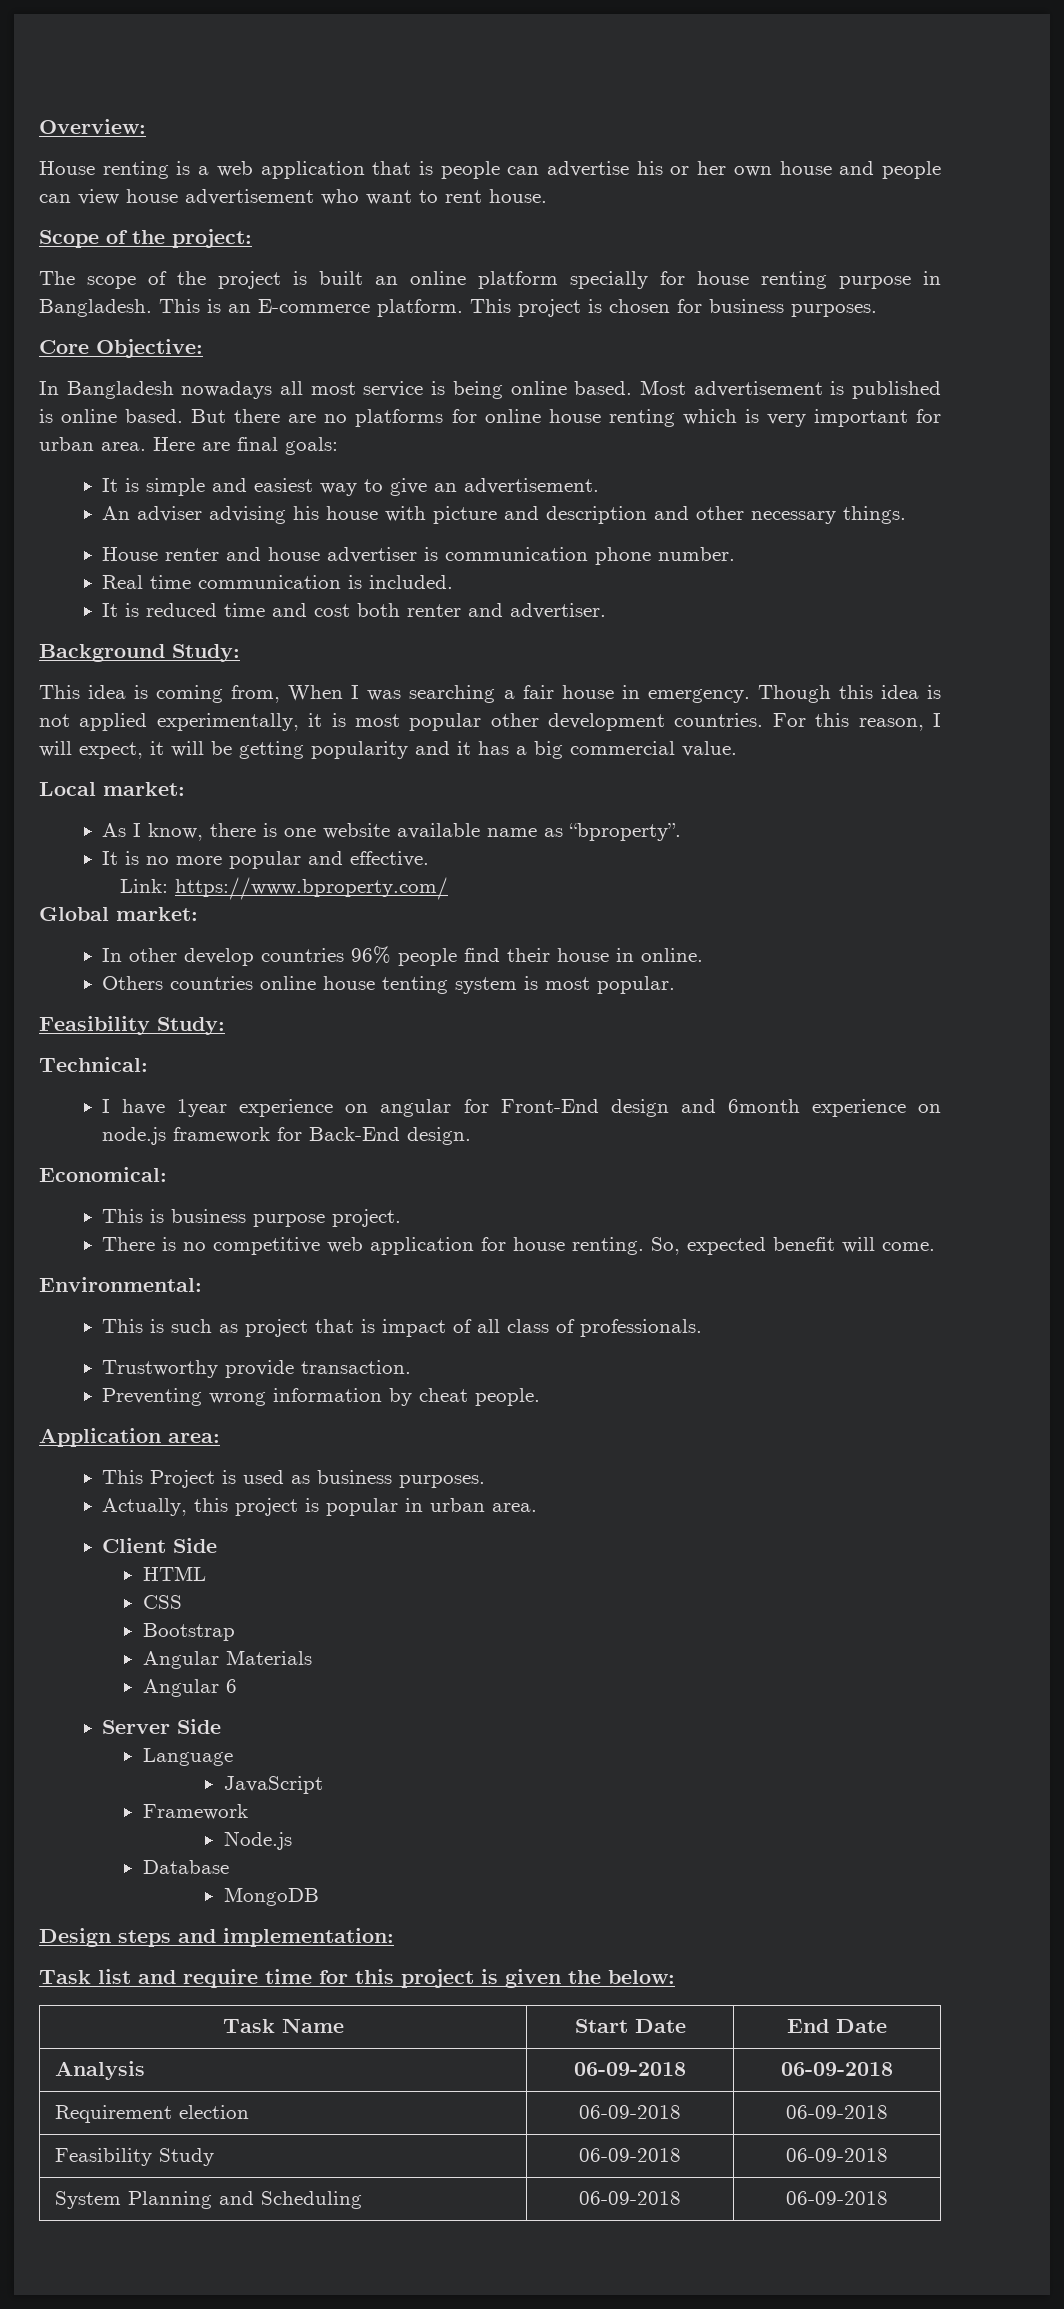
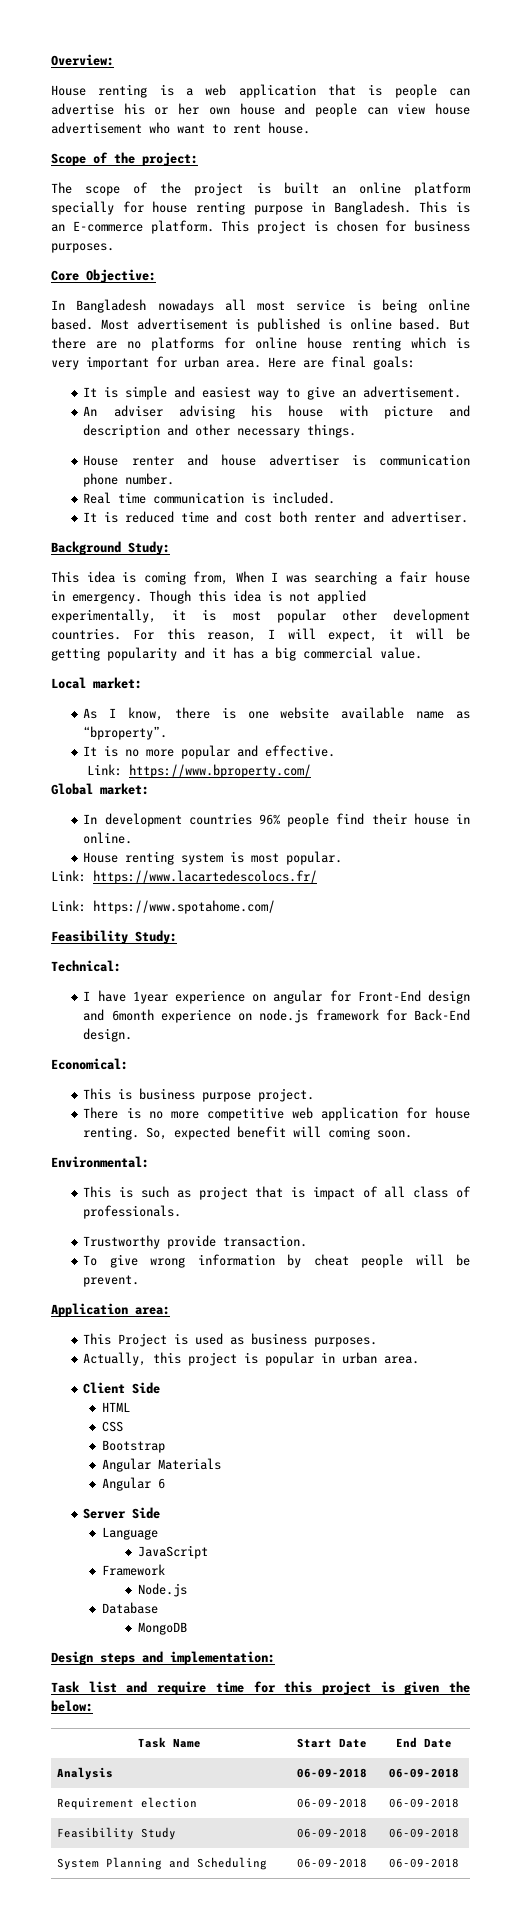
- In other develop countries 96% people find their house in online.
+ In development countries 96% people find their house in online.
- Others countries online house tenting system is most popular.
+ House renting system is most popular.
+ Link: https://www.lacartedescolocs.fr/
+ Link: https://www.spotahome.com/
- There is no competitive web application for house renting.
+ There is no more competitive web application for house renting.
- So, expected benefit will come.
+ So, expected benefit will coming soon.
- Preventing wrong information by cheat people.
+ To give wrong information by cheat people will be prevent.

